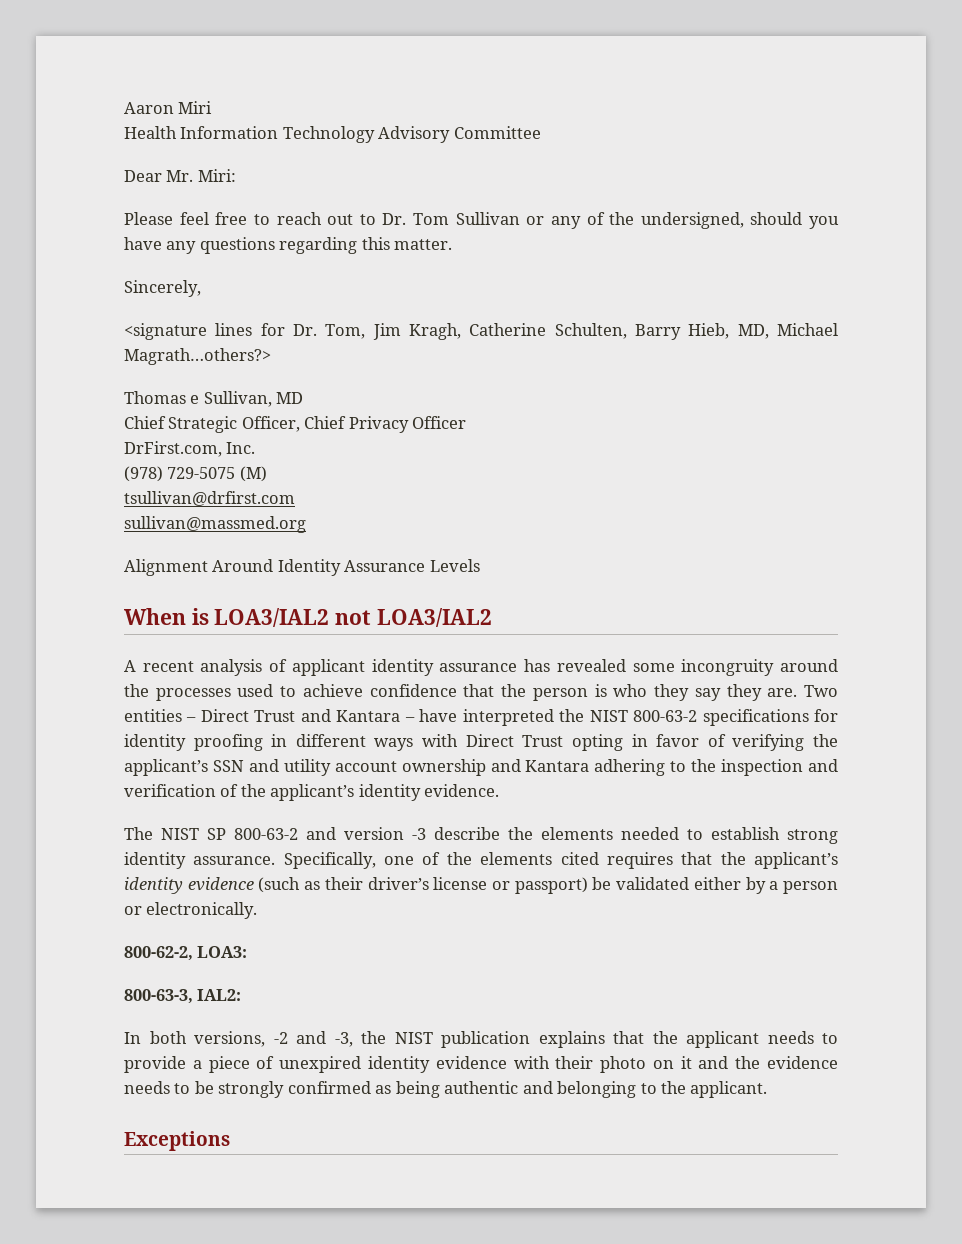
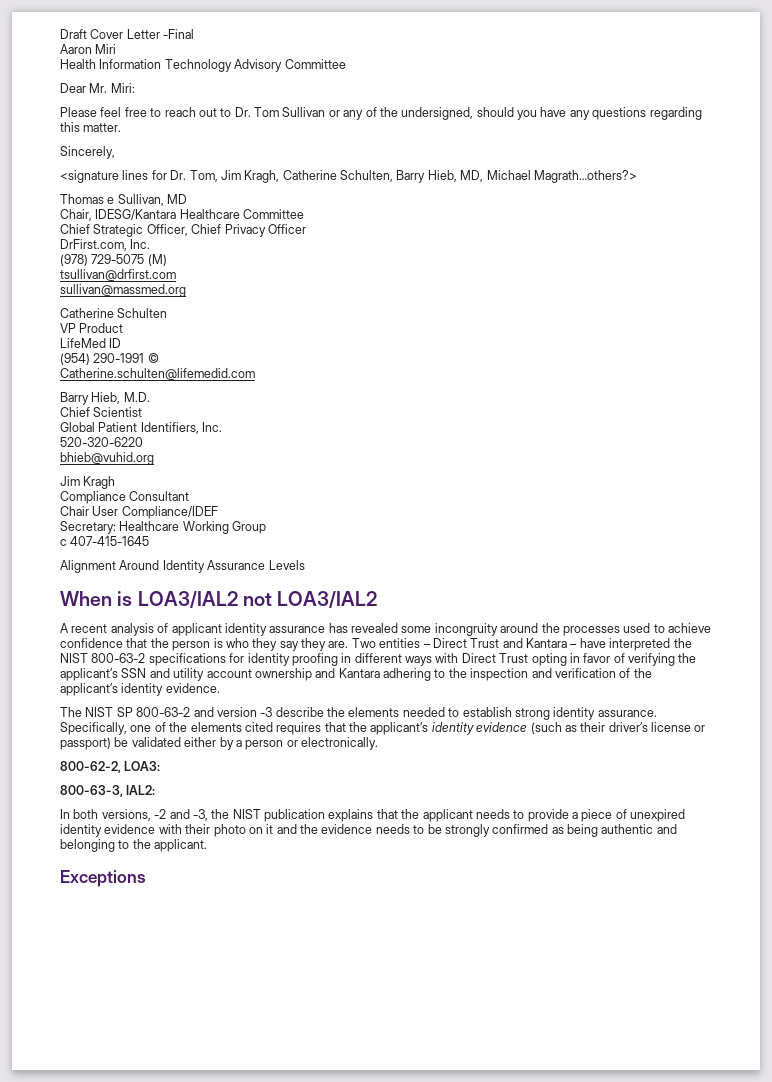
+ Draft Cover Letter -Final
+ Chair, IDESG/Kantara Healthcare Committee
+ Catherine Schulten
+ VP Product
+ LifeMed ID
+ (954) 290-1991 ©
+ Catherine.schulten@lifemedid.com
+ Barry Hieb, M.D.
+ Chief Scientist
+ Global Patient Identifiers, Inc.
+ 520-320-6220
+ bhieb@vuhid.org
+ Jim Kragh
+ Compliance Consultant
+ Chair User Compliance/IDEF
+ Secretary: Healthcare Working Group
+ c 407-415-1645

